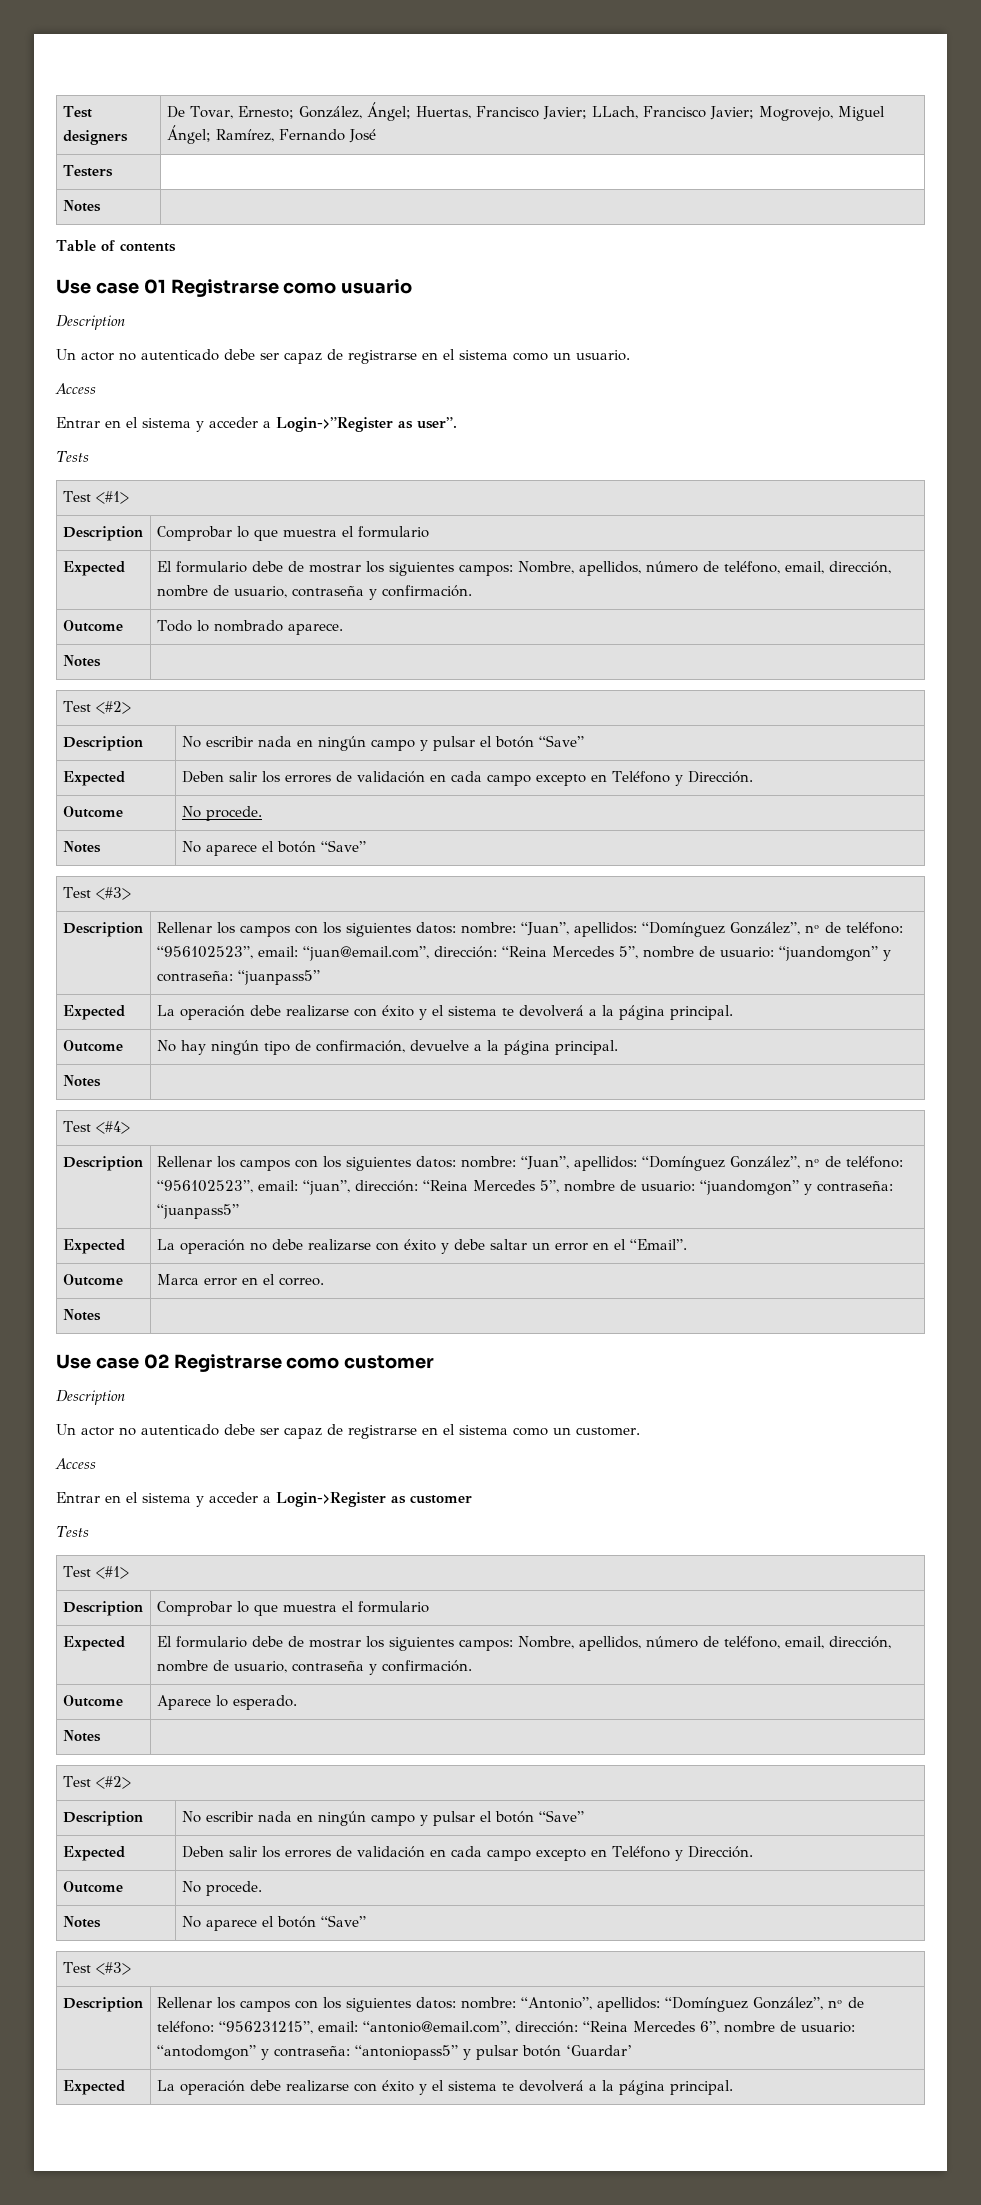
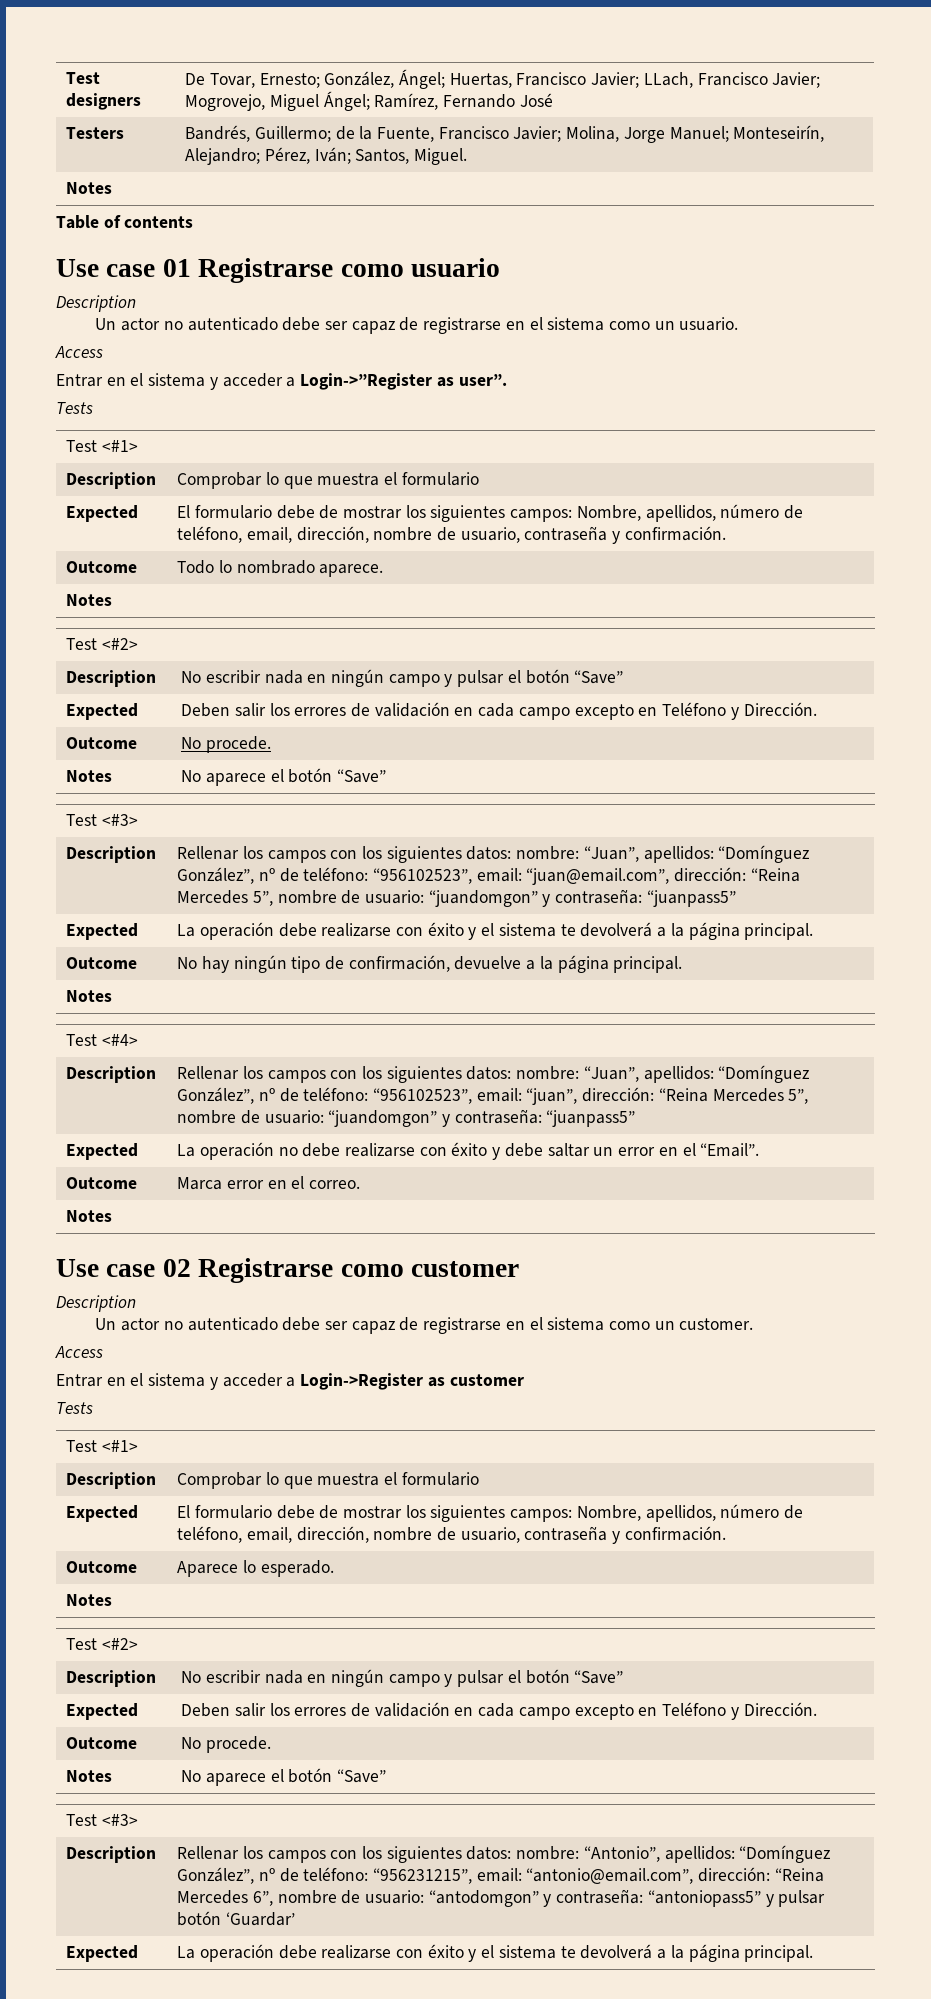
- Testers |
+ Testers | Bandrés, Guillermo; de la Fuente, Francisco Javier; Molina, Jorge Manuel; Monteseirín, Alejandro; Pérez, Iván; Santos, Miguel.

